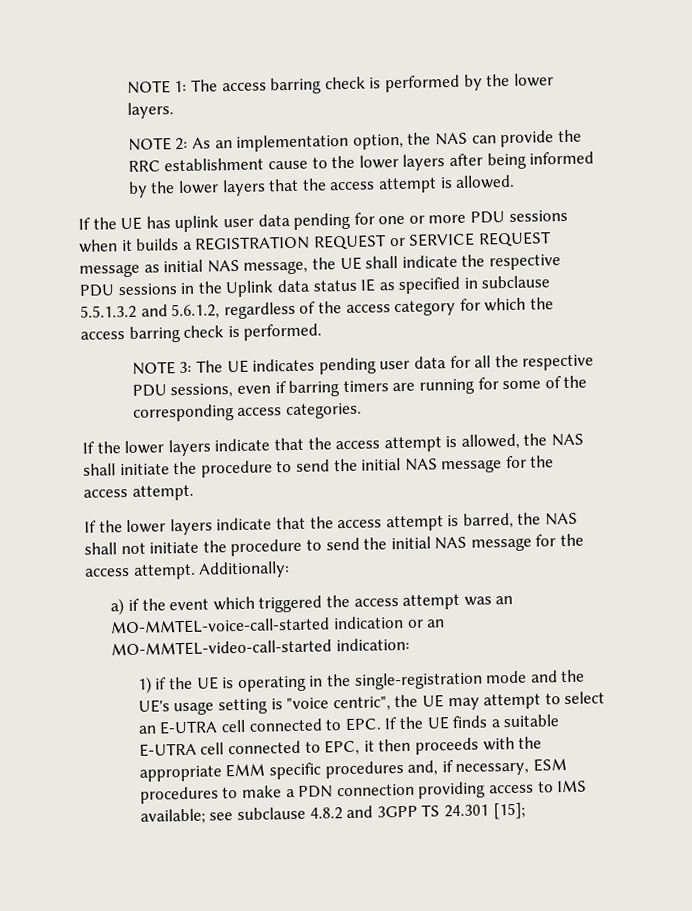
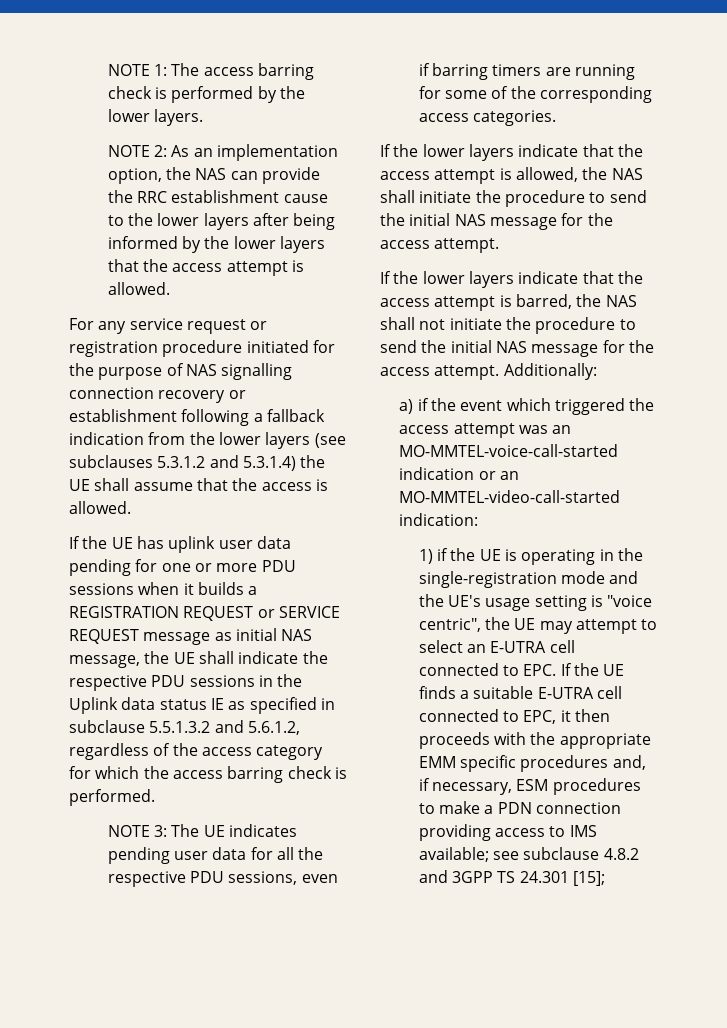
+ For any service request or registration procedure initiated for the purpose of NAS signalling connection recovery or establishment following a fallback indication from the lower layers (see subclauses 5.3.1.2 and 5.3.1.4) the UE shall assume that the access is allowed.

